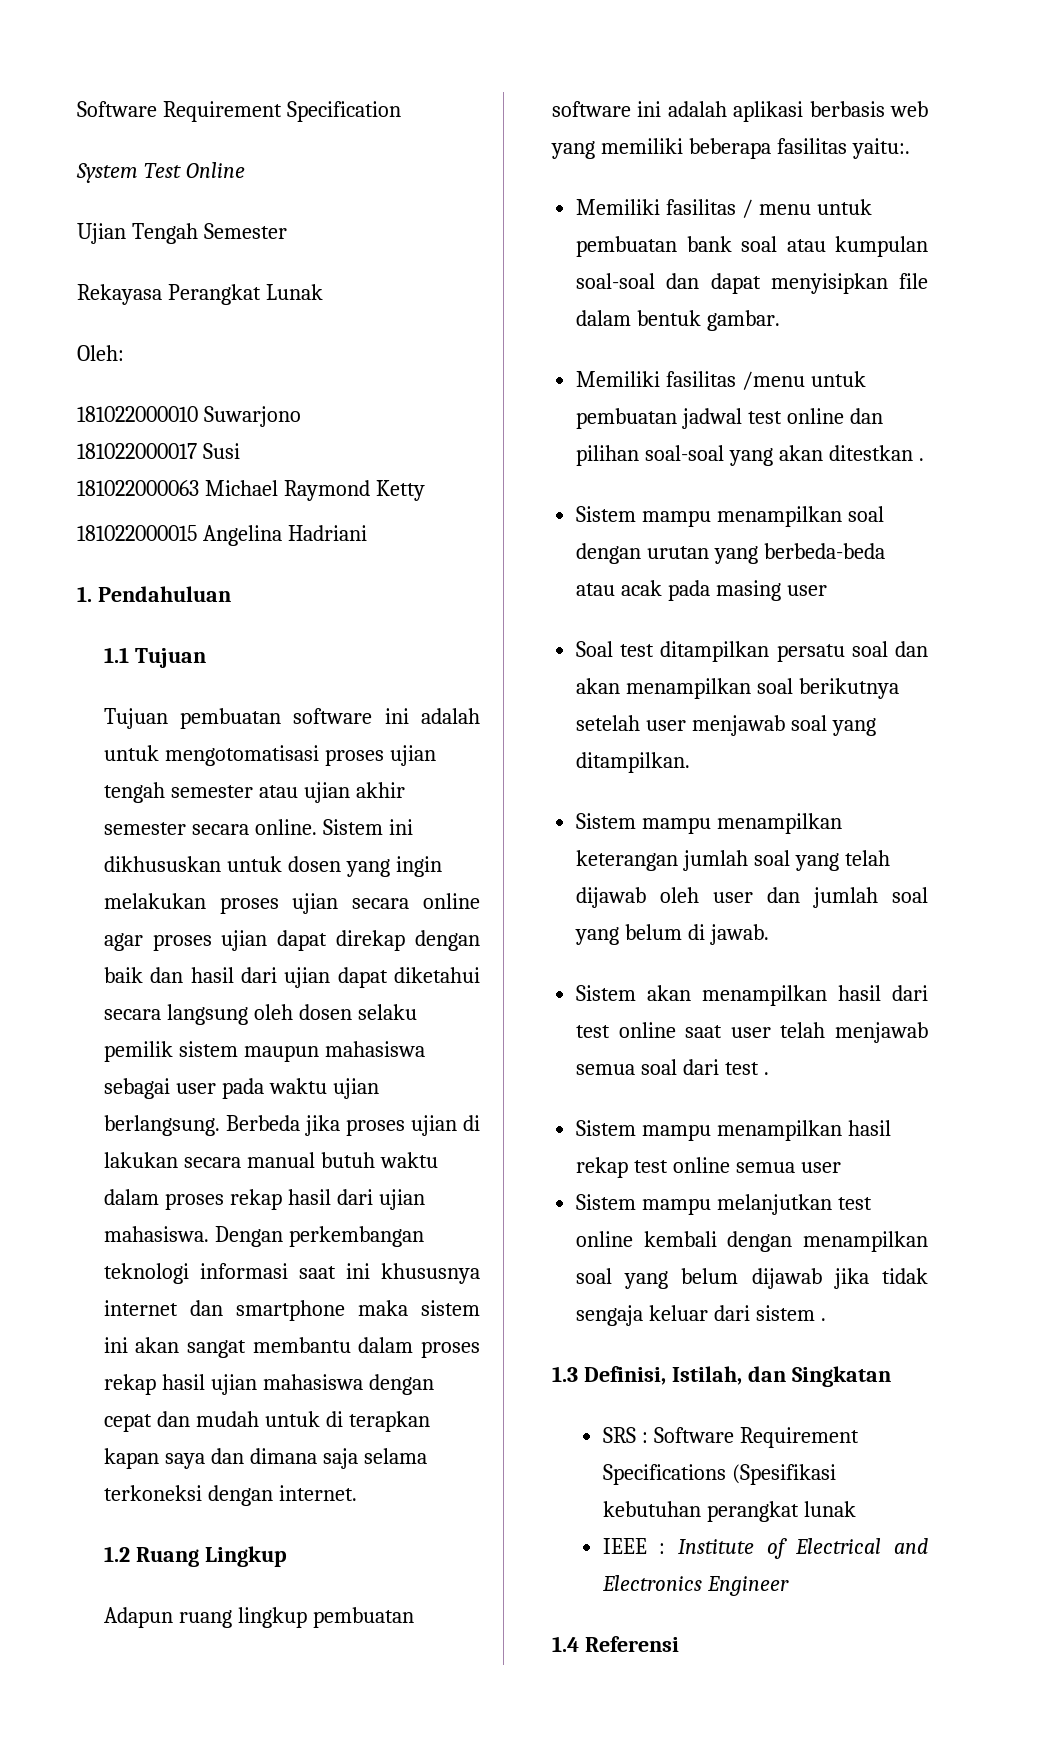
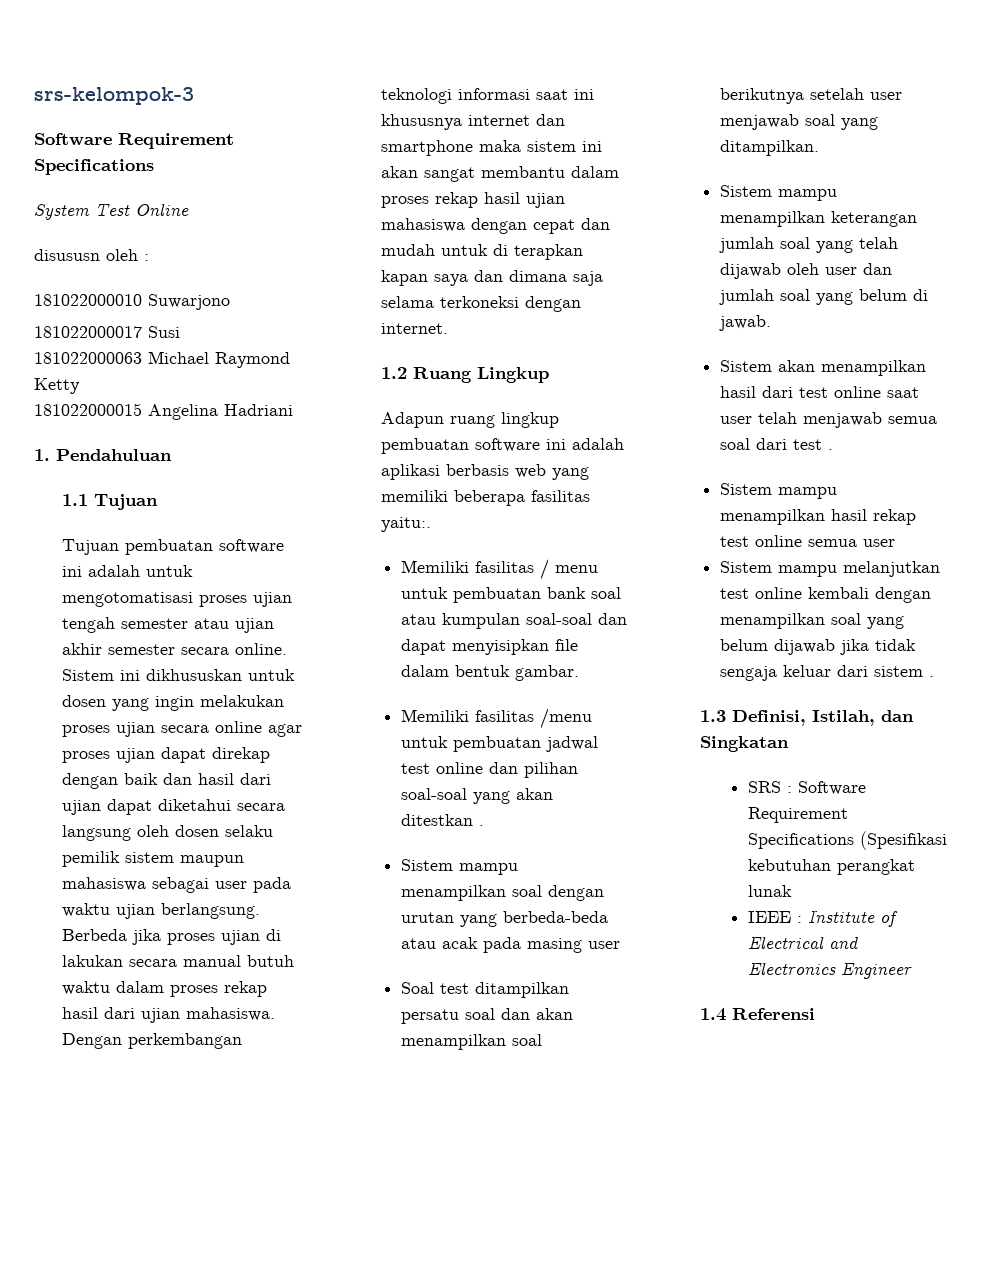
- Software Requirement Specification
+ srs-kelompok-3
+ Software Requirement Specifications
- Ujian Tengah Semester
- Rekayasa Perangkat Lunak
- Oleh:
+ disususn oleh :

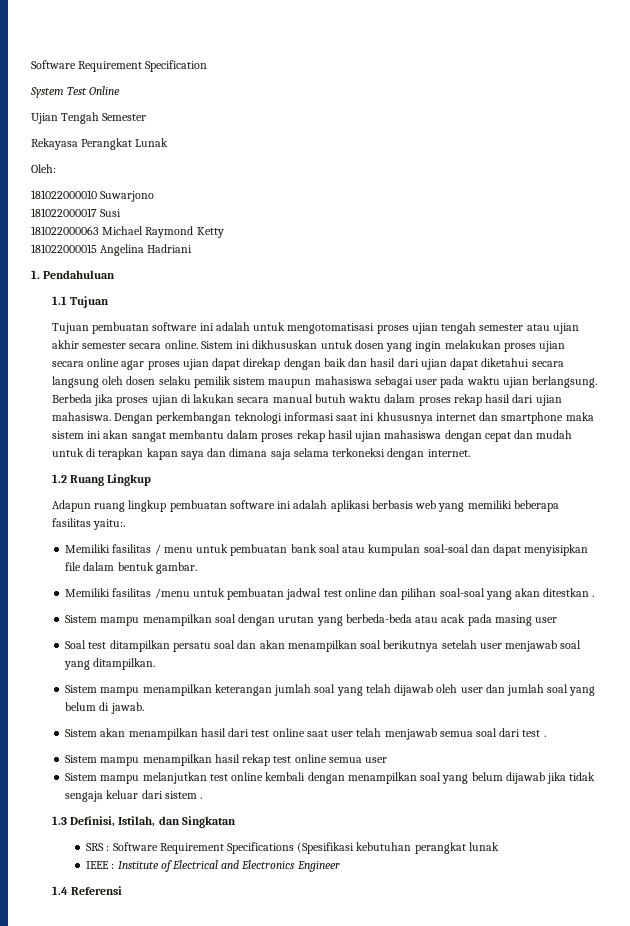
- srs-kelompok-3
- Software Requirement Specifications
+ Software Requirement Specification
- disususn oleh :
+ Ujian Tengah Semester
+ Rekayasa Perangkat Lunak
+ Oleh:

